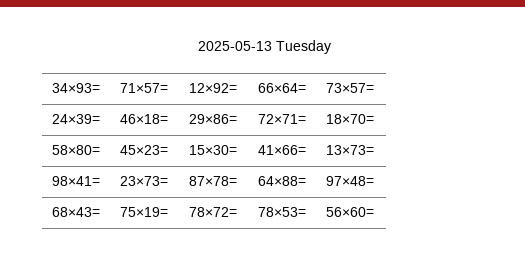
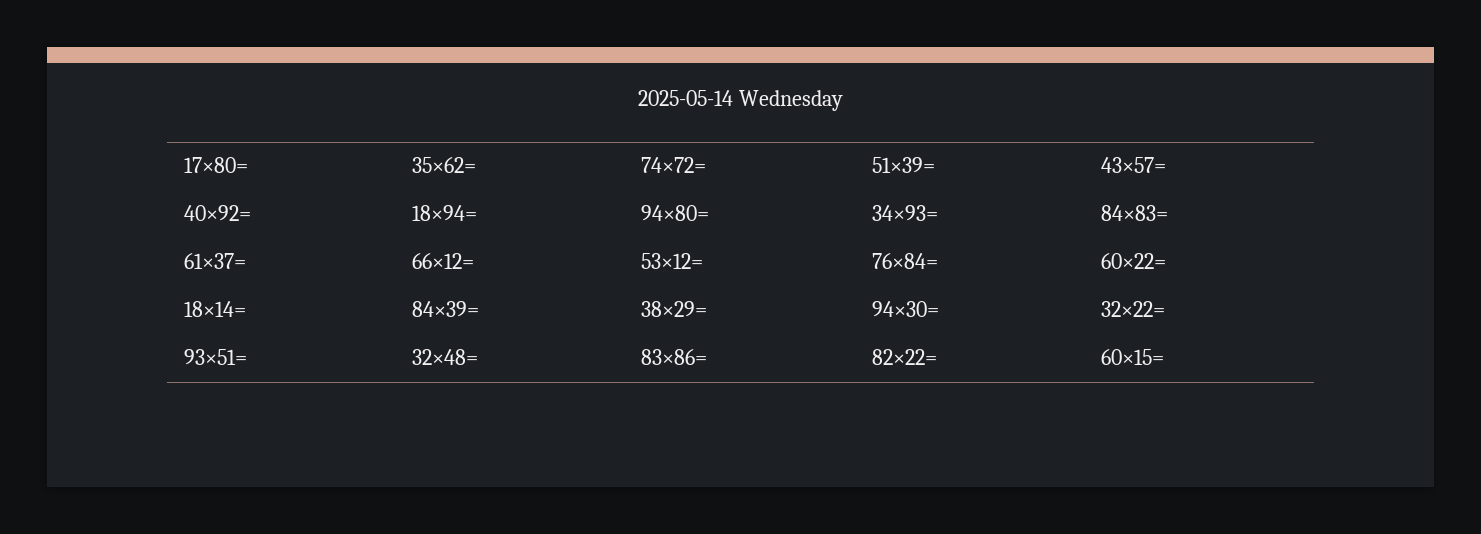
- 2025-05-13 Tuesday
- 34×93= | 71×57= | 12×92= | 66×64= | 73×57=
- 24×39= | 46×18= | 29×86= | 72×71= | 18×70=
- 58×80= | 45×23= | 15×30= | 41×66= | 13×73=
- 98×41= | 23×73= | 87×78= | 64×88= | 97×48=
- 68×43= | 75×19= | 78×72= | 78×53= | 56×60=
+ 2025-05-14 Wednesday
+ 17×80= | 35×62= | 74×72= | 51×39= | 43×57=
+ 40×92= | 18×94= | 94×80= | 34×93= | 84×83=
+ 61×37= | 66×12= | 53×12= | 76×84= | 60×22=
+ 18×14= | 84×39= | 38×29= | 94×30= | 32×22=
+ 93×51= | 32×48= | 83×86= | 82×22= | 60×15=

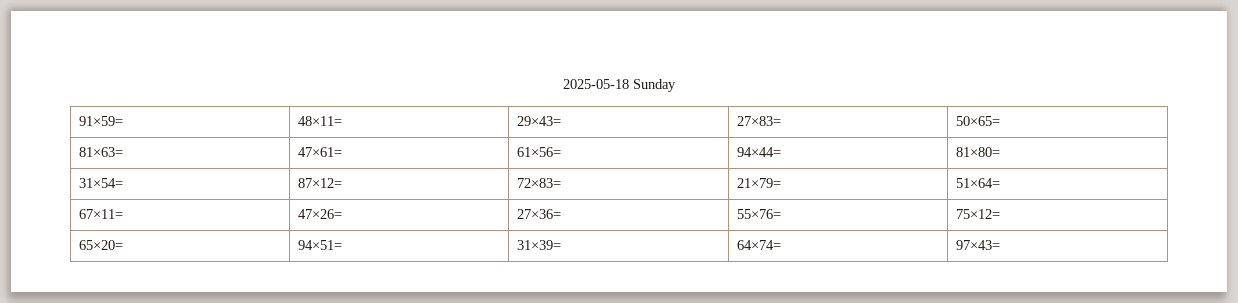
- 2025-05-14 Wednesday
- 17×80= | 35×62= | 74×72= | 51×39= | 43×57=
- 40×92= | 18×94= | 94×80= | 34×93= | 84×83=
- 61×37= | 66×12= | 53×12= | 76×84= | 60×22=
- 18×14= | 84×39= | 38×29= | 94×30= | 32×22=
- 93×51= | 32×48= | 83×86= | 82×22= | 60×15=
+ 2025-05-18 Sunday
+ 91×59= | 48×11= | 29×43= | 27×83= | 50×65=
+ 81×63= | 47×61= | 61×56= | 94×44= | 81×80=
+ 31×54= | 87×12= | 72×83= | 21×79= | 51×64=
+ 67×11= | 47×26= | 27×36= | 55×76= | 75×12=
+ 65×20= | 94×51= | 31×39= | 64×74= | 97×43=

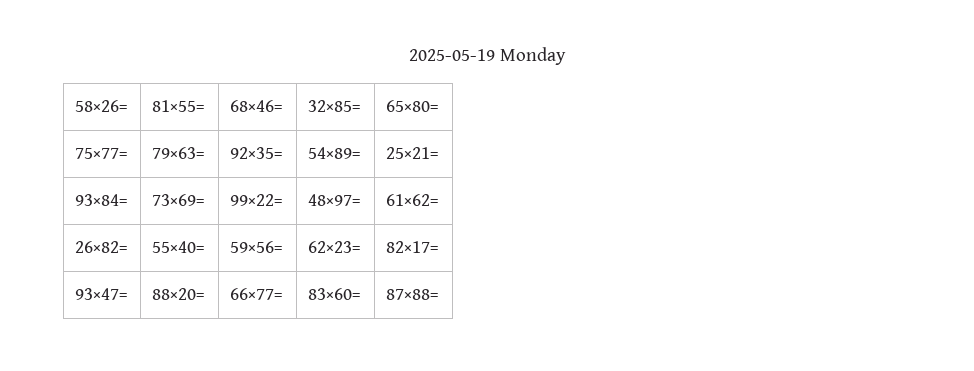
- 2025-05-18 Sunday
- 91×59= | 48×11= | 29×43= | 27×83= | 50×65=
- 81×63= | 47×61= | 61×56= | 94×44= | 81×80=
- 31×54= | 87×12= | 72×83= | 21×79= | 51×64=
- 67×11= | 47×26= | 27×36= | 55×76= | 75×12=
- 65×20= | 94×51= | 31×39= | 64×74= | 97×43=
+ 2025-05-19 Monday
+ 58×26= | 81×55= | 68×46= | 32×85= | 65×80=
+ 75×77= | 79×63= | 92×35= | 54×89= | 25×21=
+ 93×84= | 73×69= | 99×22= | 48×97= | 61×62=
+ 26×82= | 55×40= | 59×56= | 62×23= | 82×17=
+ 93×47= | 88×20= | 66×77= | 83×60= | 87×88=

